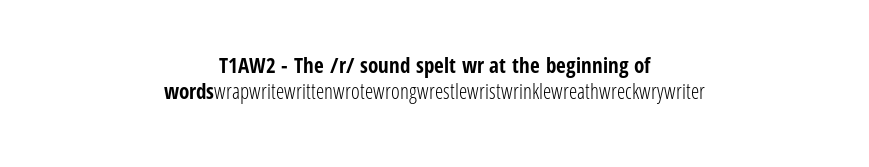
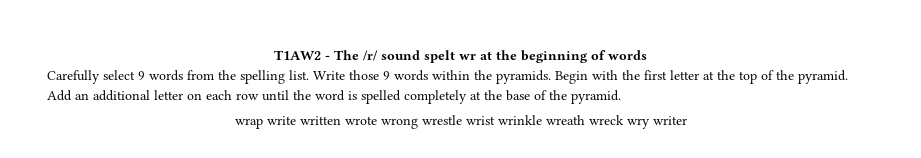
- T1AW2 - The /r/ sound spelt wr at the beginning of wordswrapwritewrittenwrotewrongwrestlewristwrinklewreathwreckwrywriter
+ T1AW2 - The /r/ sound spelt wr at the beginning of words
+ Carefully select 9 words from the spelling list. Write those 9 words within the pyramids. Begin with the first letter at the top of the pyramid. Add an additional letter on each row until the word is spelled completely at the base of the pyramid.
+ wrap write written wrote wrong wrestle wrist wrinkle wreath wreck wry writer

